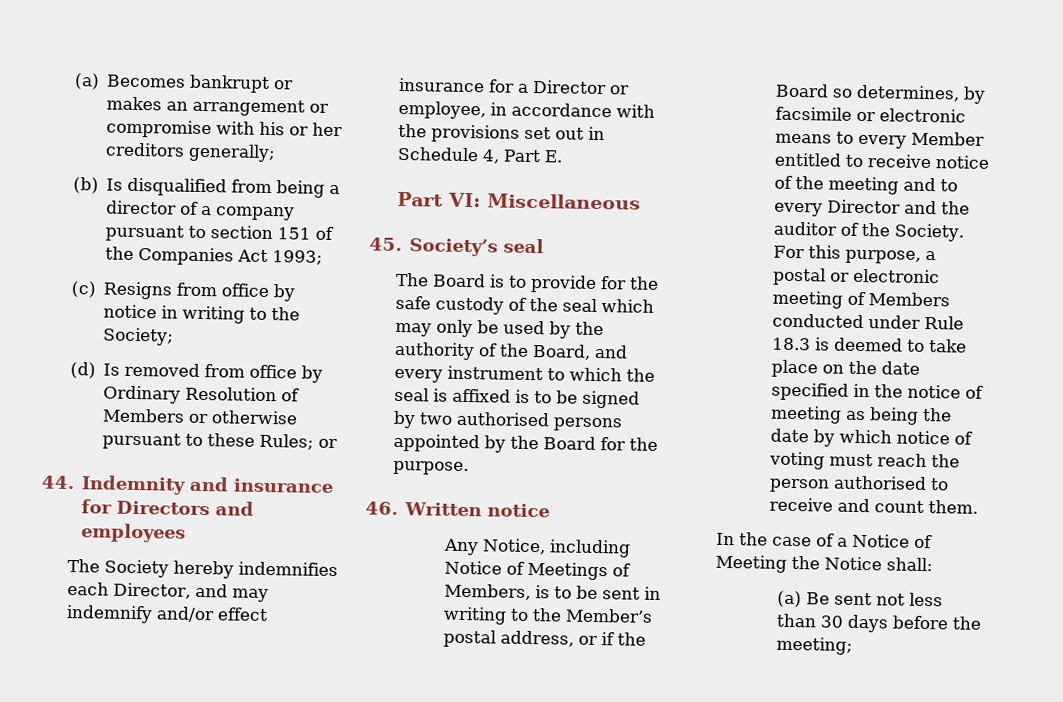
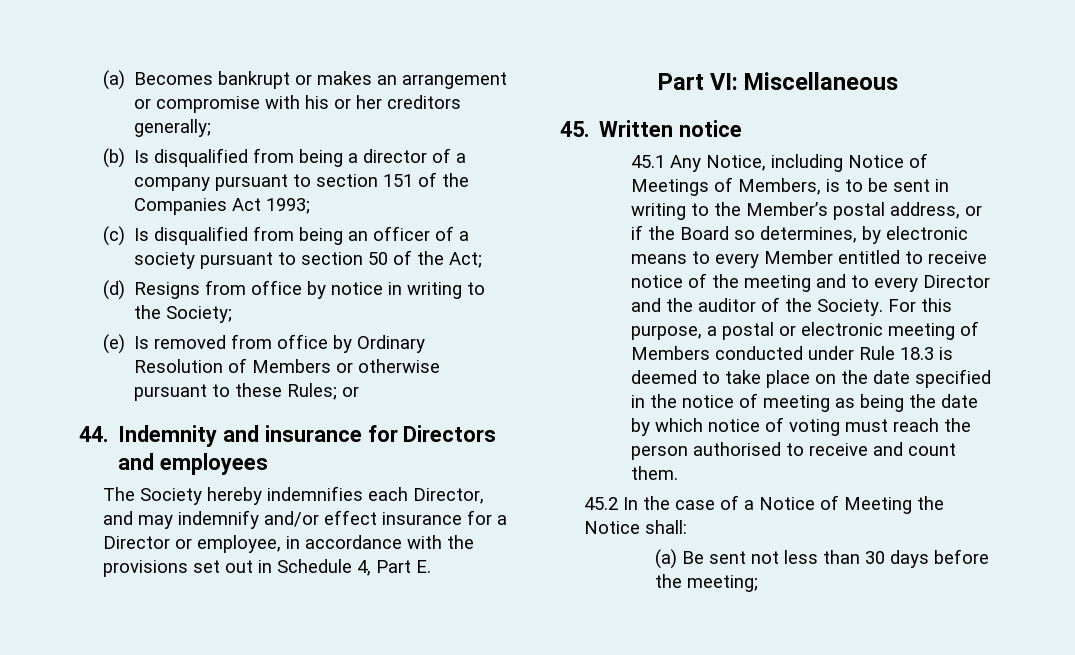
- (c) Resigns from office by notice in writing to the Society;
+ (c) Is disqualified from being an officer of a society pursuant to section 50 of the Act;
+ (d) Resigns from office by notice in writing to the Society;
- (d) Is removed from office by Ordinary Resolution of Members or otherwise pursuant to these Rules; or
+ (e) Is removed from office by Ordinary Resolution of Members or otherwise pursuant to these Rules; or
- 45. Society’s seal
- The Board is to provide for the safe custody of the seal which may only be used by the authority of the Board, and every instrument to which the seal is affixed is to be signed by two authorised persons appointed by the Board for the purpose.
- 46. Written notice
+ 45. Written notice
- Any Notice, including Notice of Meetings of Members, is to be sent in writing to the Member’s postal address, or if the Board so determines, by facsimile or electronic means to every Member entitled to receive notice of the meeting and to every Director and the auditor of the Society.
+ 45.1 Any Notice, including Notice of Meetings of Members, is to be sent in writing to the Member’s postal address, or if the Board so determines, by electronic means to every Member entitled to receive notice of the meeting and to every Director and the auditor of the Society.
- In the case of a Notice of Meeting the Notice shall:
+ 45.2 In the case of a Notice of Meeting the Notice shall:

